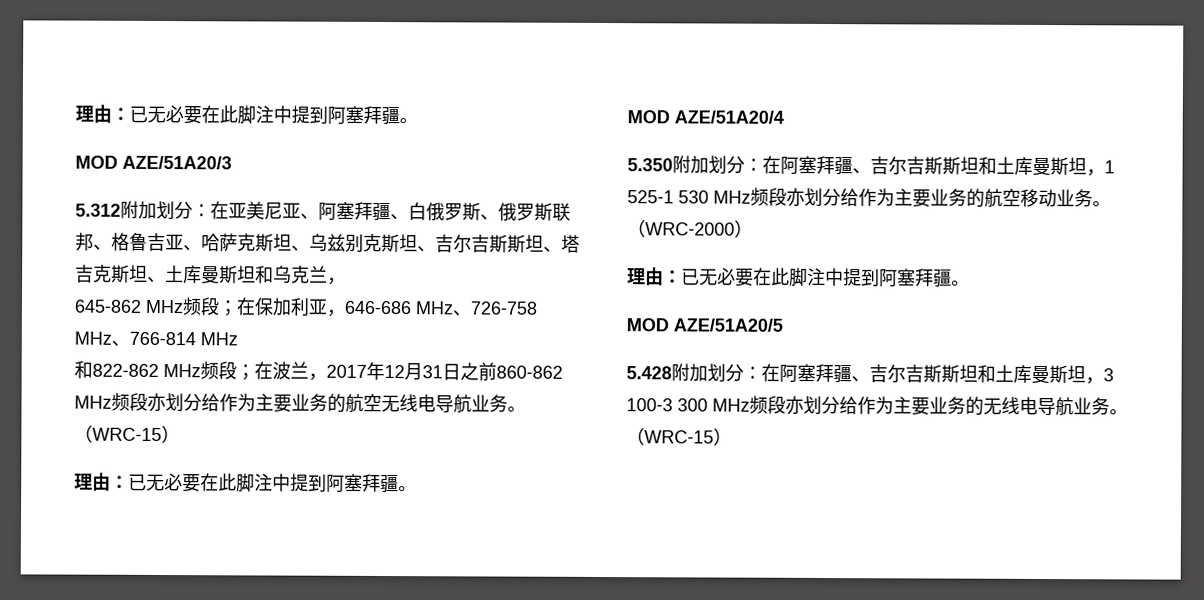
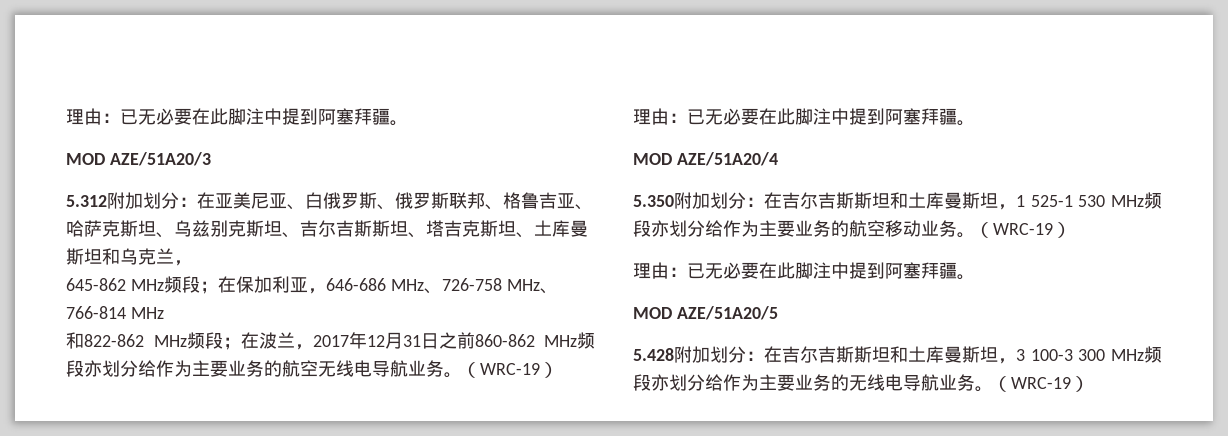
- 5.312附加划分：在亚美尼亚、阿塞拜疆、白俄罗斯、俄罗斯联邦、格鲁吉亚、哈萨克斯坦、乌兹别克斯坦、吉尔吉斯斯坦、塔吉克斯坦、土库曼斯坦和乌克兰，
+ 5.312附加划分：在亚美尼亚、白俄罗斯、俄罗斯联邦、格鲁吉亚、哈萨克斯坦、乌兹别克斯坦、吉尔吉斯斯坦、塔吉克斯坦、土库曼斯坦和乌克兰，
- 和822-862 MHz频段；在波兰，2017年12月31日之前860-862 MHz频段亦划分给作为主要业务的航空无线电导航业务。（WRC-15）
+ 和822-862 MHz频段；在波兰，2017年12月31日之前860-862 MHz频段亦划分给作为主要业务的航空无线电导航业务。（WRC-19）
- 5.350附加划分：在阿塞拜疆、吉尔吉斯斯坦和土库曼斯坦，1 525-1 530 MHz频段亦划分给作为主要业务的航空移动业务。（WRC-2000）
+ 5.350附加划分：在吉尔吉斯斯坦和土库曼斯坦，1 525-1 530 MHz频段亦划分给作为主要业务的航空移动业务。（WRC-19）
- 5.428附加划分：在阿塞拜疆、吉尔吉斯斯坦和土库曼斯坦，3 100-3 300 MHz频段亦划分给作为主要业务的无线电导航业务。（WRC-15）
+ 5.428附加划分：在吉尔吉斯斯坦和土库曼斯坦，3 100-3 300 MHz频段亦划分给作为主要业务的无线电导航业务。（WRC-19）

